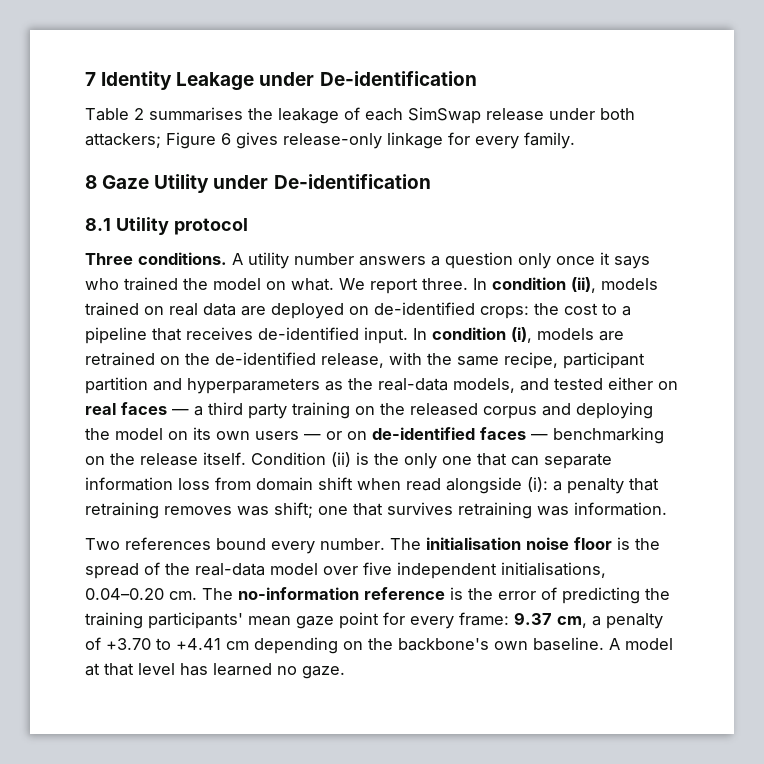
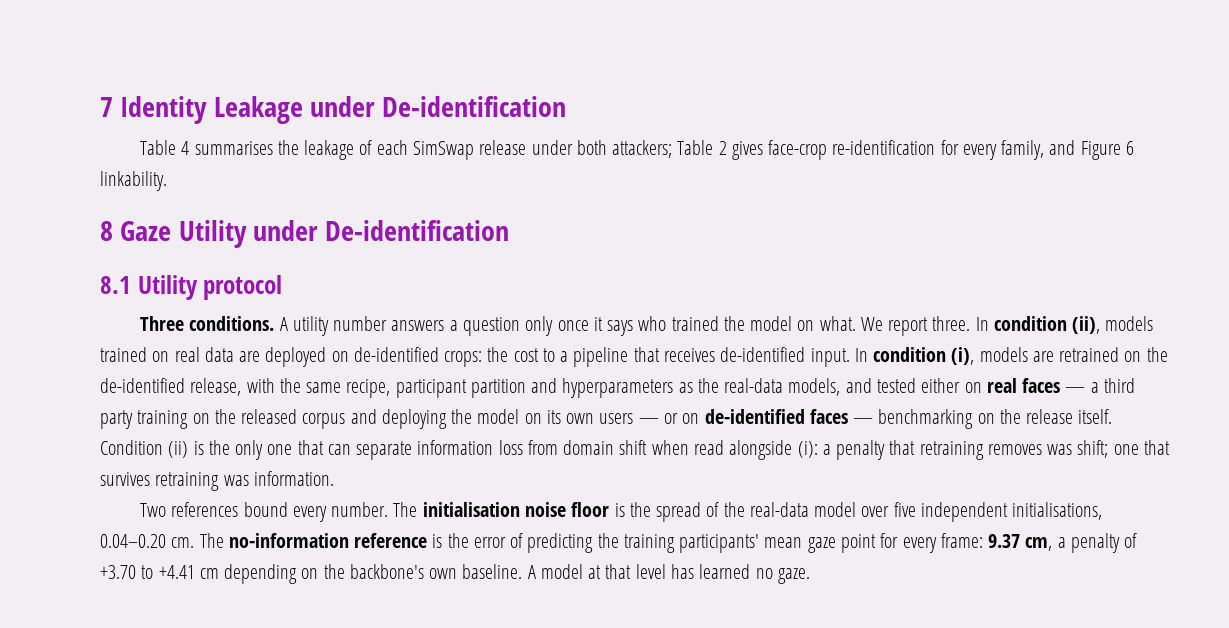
- Table 2 summarises the leakage of each SimSwap release under both attackers; Figure 6 gives release-only linkage for every family.
+ Table 4 summarises the leakage of each SimSwap release under both attackers; Table 2 gives face-crop re-identification for every family, and Figure 6 linkability.

